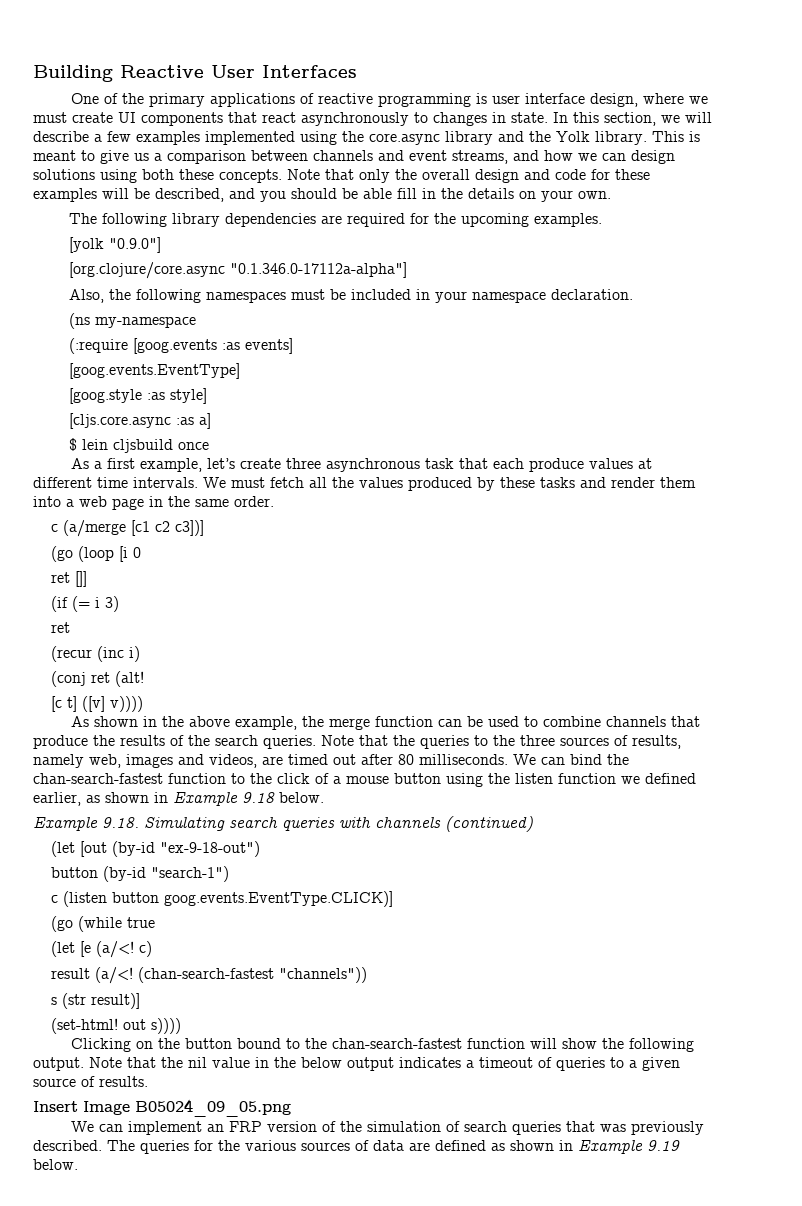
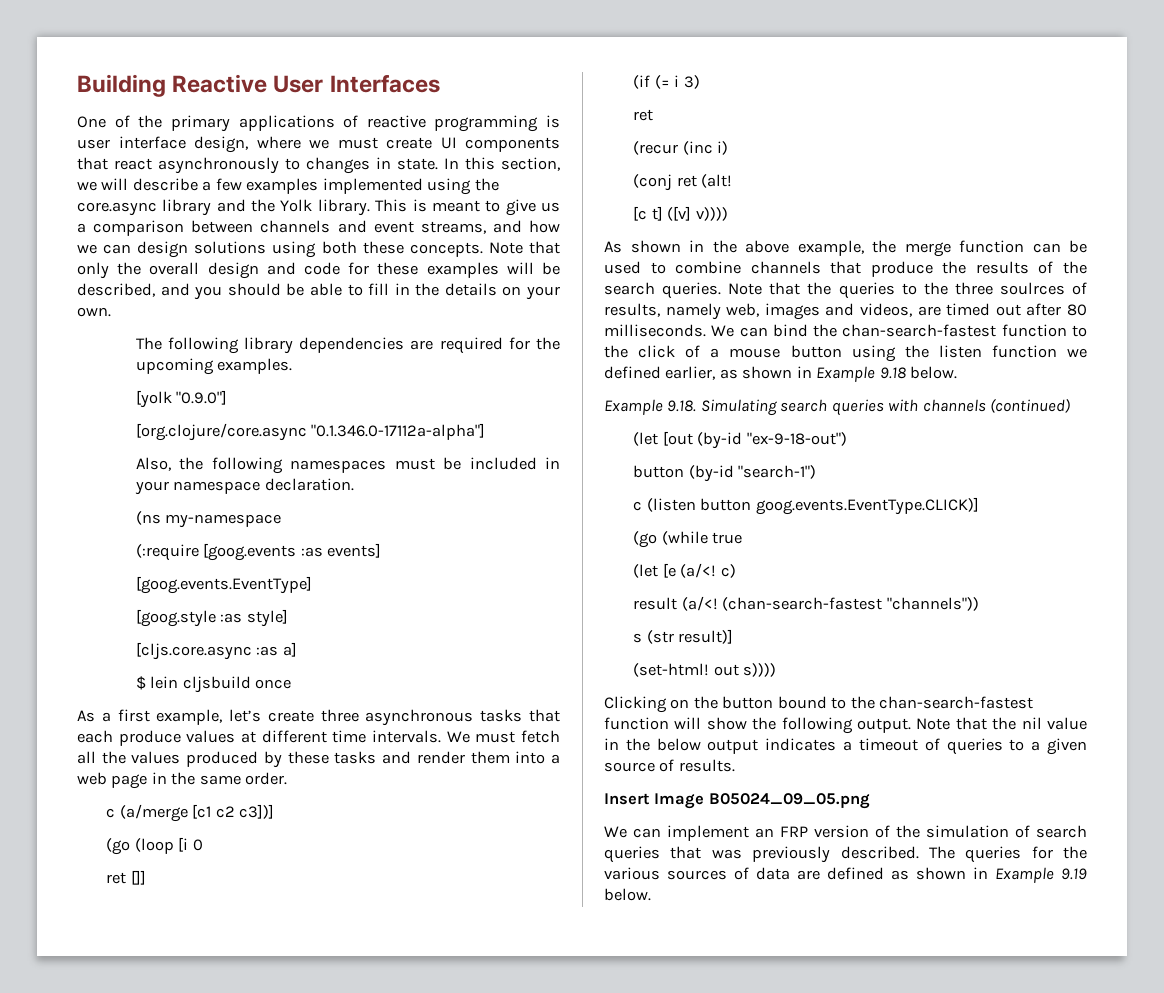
- Note that only the overall design and code for these examples will be described, and you should be able fill in the details on your own.
+ Note that only the overall design and code for these examples will be described, and you should be able to fill in the details on your own.
- As a first example, let’s create three asynchronous task that each produce values at different time intervals.
+ As a first example, let’s create three asynchronous tasks that each produce values at different time intervals.
- Note that the queries to the three sources of results, namely web, images and videos, are timed out after 80 milliseconds.
+ Note that the queries to the three soulrces of results, namely web, images and videos, are timed out after 80 milliseconds.

